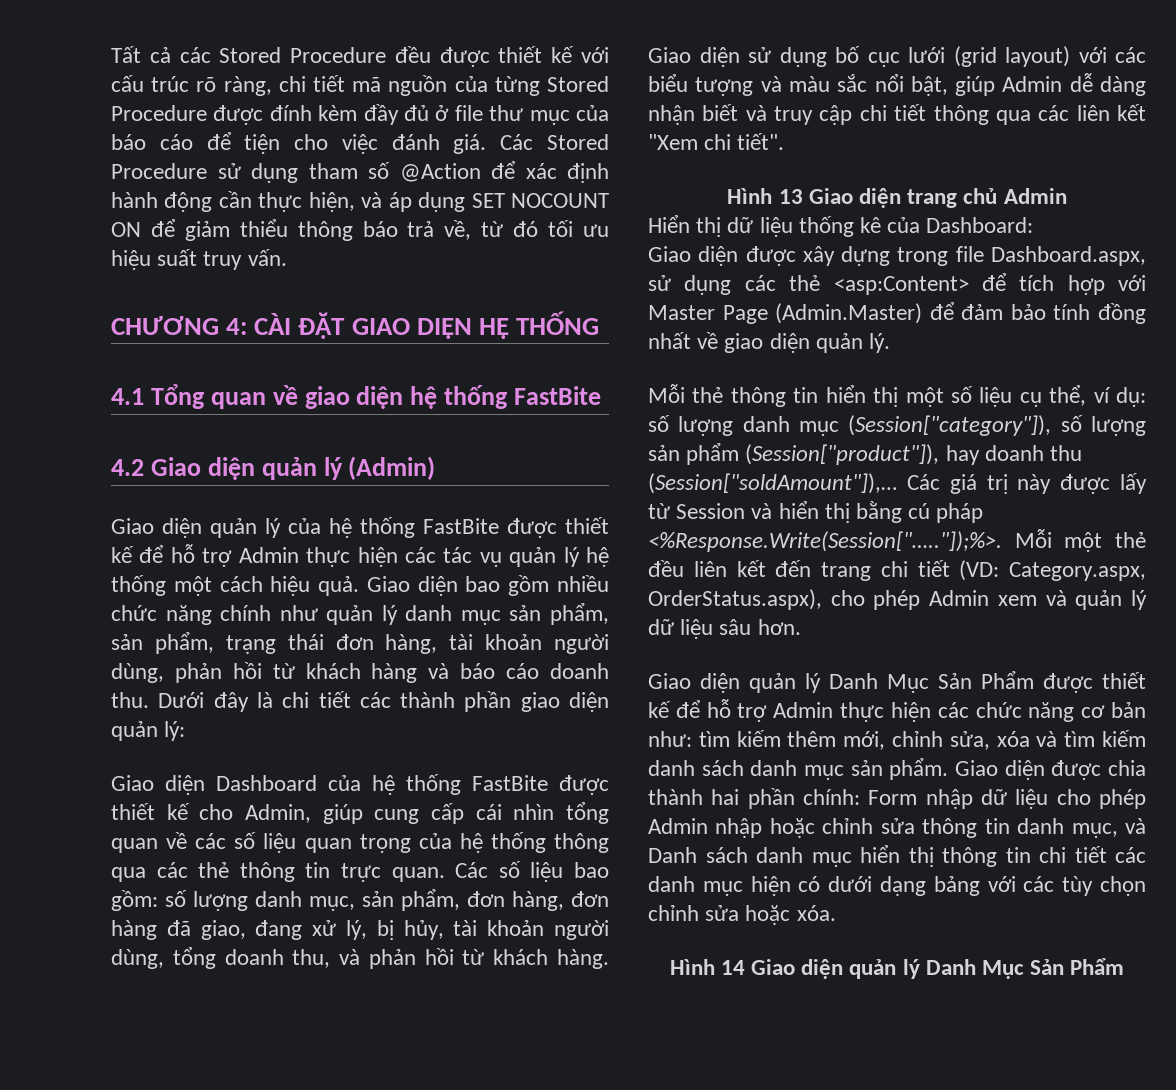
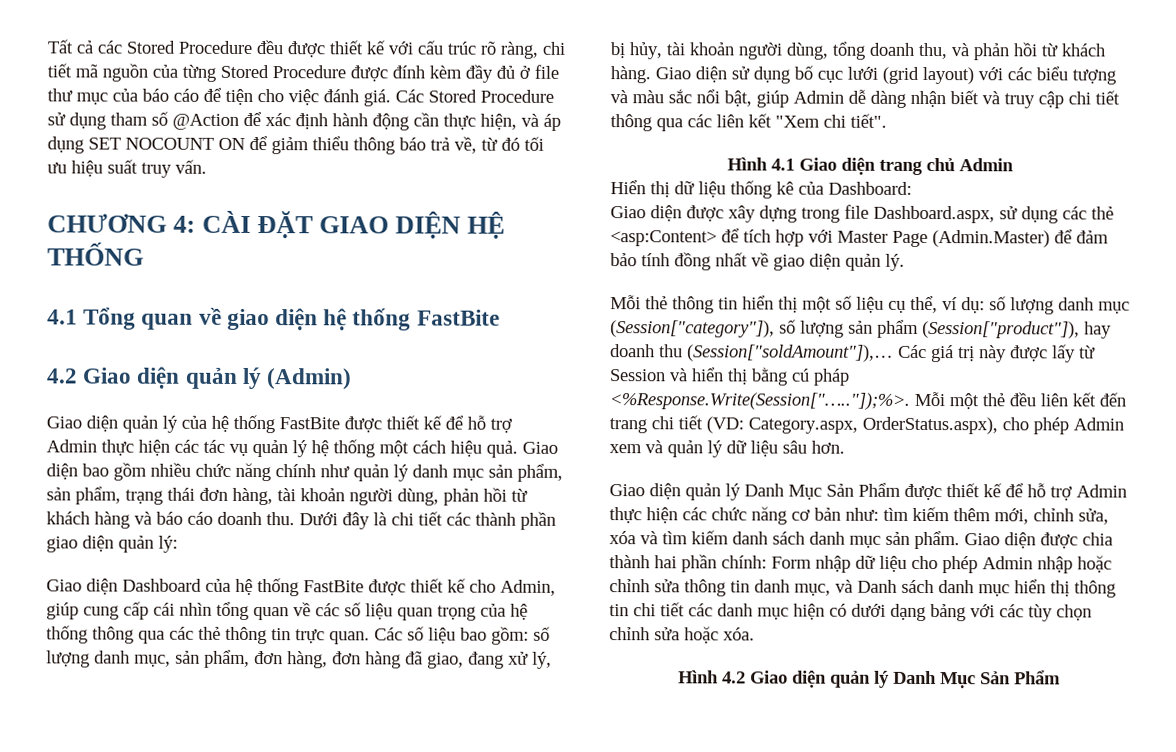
- Hình 13 Giao diện trang chủ Admin
+ Hình 4.1 Giao diện trang chủ Admin
- Hình 14 Giao diện quản lý Danh Mục Sản Phẩm
+ Hình 4.2 Giao diện quản lý Danh Mục Sản Phẩm

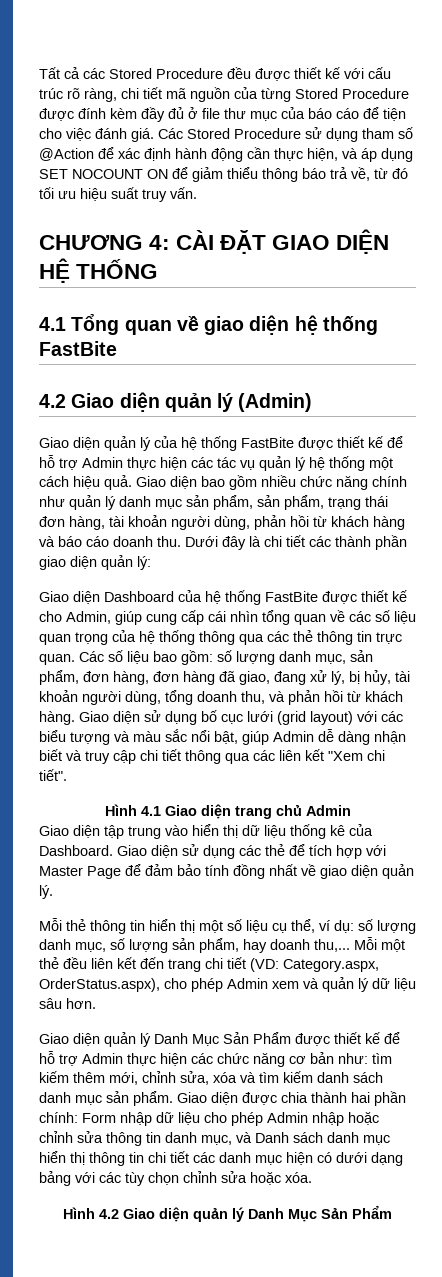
- Hiển thị dữ liệu thống kê của Dashboard:
- Giao diện được xây dựng trong file Dashboard.aspx, sử dụng các thẻ <asp:Content> để tích hợp với Master Page (Admin.Master) để đảm bảo tính đồng nhất về giao diện quản lý.
+ Giao diện tập trung vào hiển thị dữ liệu thống kê của Dashboard. Giao diện sử dụng các thẻ để tích hợp với Master Page để đảm bảo tính đồng nhất về giao diện quản lý.
- Mỗi thẻ thông tin hiển thị một số liệu cụ thể, ví dụ: số lượng danh mục (Session["category"]), số lượng sản phẩm (Session["product"]), hay doanh thu (Session["soldAmount"]),… Các giá trị này được lấy từ Session và hiển thị bằng cú pháp <%Response.Write(Session["….."]);%>. Mỗi một thẻ đều liên kết đến trang chi tiết (VD: Category.aspx, OrderStatus.aspx), cho phép Admin xem và quản lý dữ liệu sâu hơn.
+ Mỗi thẻ thông tin hiển thị một số liệu cụ thể, ví dụ: số lượng danh mục, số lượng sản phẩm, hay doanh thu,... Mỗi một thẻ đều liên kết đến trang chi tiết (VD: Category.aspx, OrderStatus.aspx), cho phép Admin xem và quản lý dữ liệu sâu hơn.

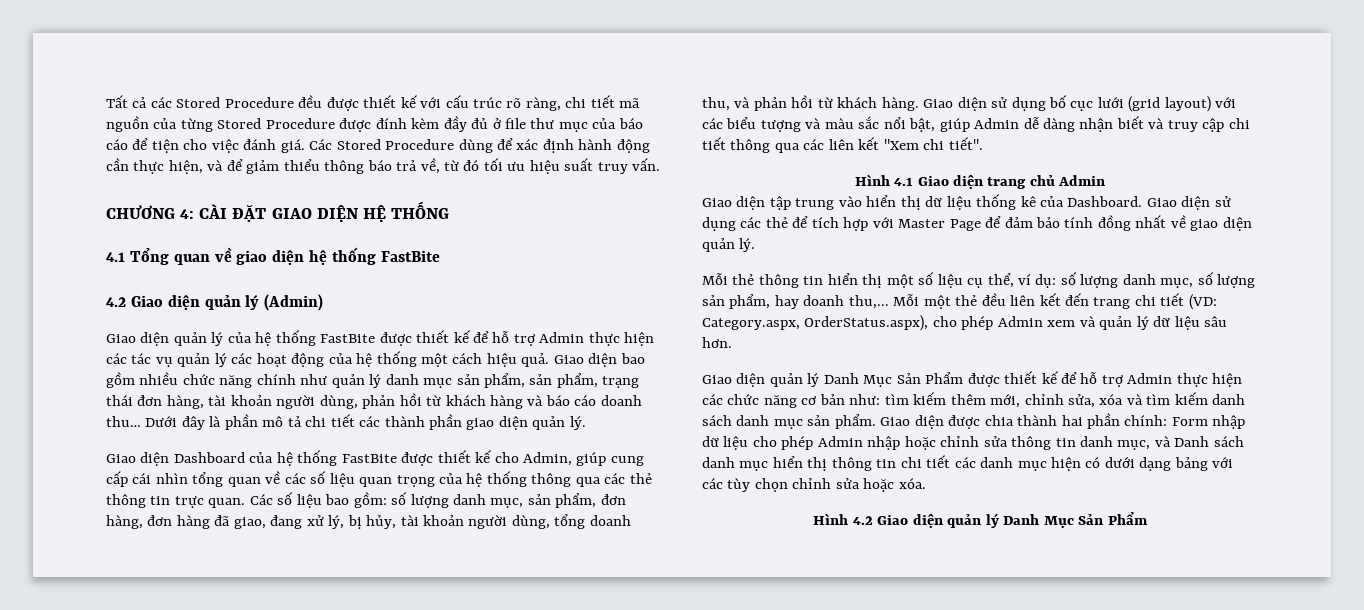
- Các Stored Procedure sử dụng tham số @Action để xác định hành động cần thực hiện, và áp dụng SET NOCOUNT ON để giảm thiểu thông báo trả về, từ đó tối ưu hiệu suất truy vấn.
+ Các Stored Procedure dùng để xác định hành động cần thực hiện, và để giảm thiểu thông báo trả về, từ đó tối ưu hiệu suất truy vấn.
- Giao diện quản lý của hệ thống FastBite được thiết kế để hỗ trợ Admin thực hiện các tác vụ quản lý hệ thống một cách hiệu quả.
+ Giao diện quản lý của hệ thống FastBite được thiết kế để hỗ trợ Admin thực hiện các tác vụ quản lý các hoạt động của hệ thống một cách hiệu quả.
- Giao diện bao gồm nhiều chức năng chính như quản lý danh mục sản phẩm, sản phẩm, trạng thái đơn hàng, tài khoản người dùng, phản hồi từ khách hàng và báo cáo doanh thu.
+ Giao diện bao gồm nhiều chức năng chính như quản lý danh mục sản phẩm, sản phẩm, trạng thái đơn hàng, tài khoản người dùng, phản hồi từ khách hàng và báo cáo doanh thu…
- Dưới đây là chi tiết các thành phần giao diện quản lý:
+ Dưới đây là phần mô tả chi tiết các thành phần giao diện quản lý.

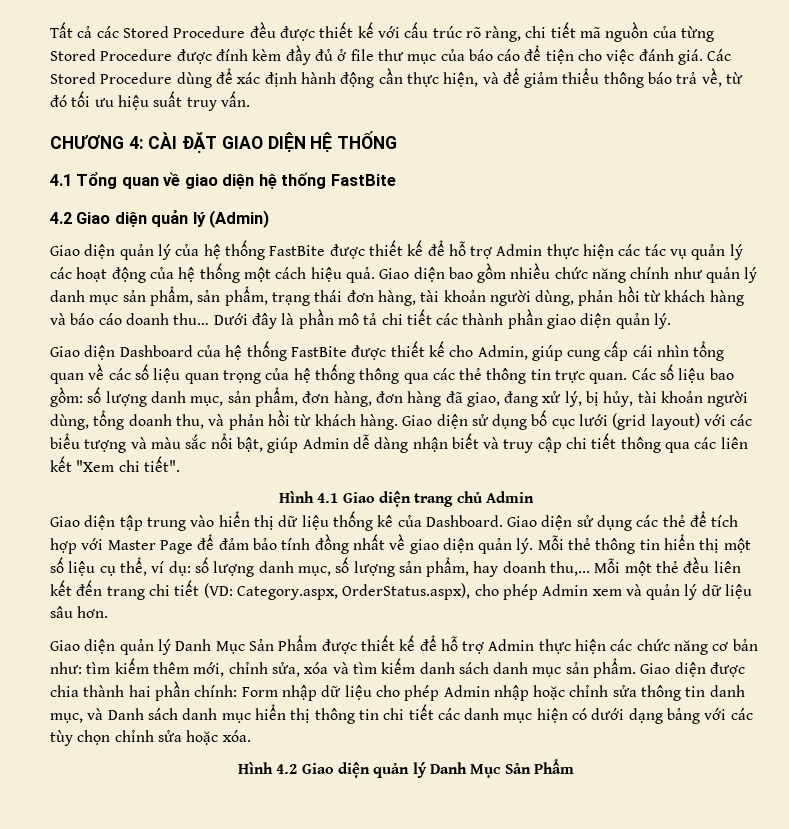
- Giao diện sử dụng các thẻ để tích hợp với Master Page để đảm bảo tính đồng nhất về giao diện quản lý.
- Mỗi thẻ thông tin hiển thị một số liệu cụ thể, ví dụ: số lượng danh mục, số lượng sản phẩm, hay doanh thu,...
+ Giao diện sử dụng các thẻ để tích hợp với Master Page để đảm bảo tính đồng nhất về giao diện quản lý. Mỗi thẻ thông tin hiển thị một số liệu cụ thể, ví dụ: số lượng danh mục, số lượng sản phẩm, hay doanh thu,...

